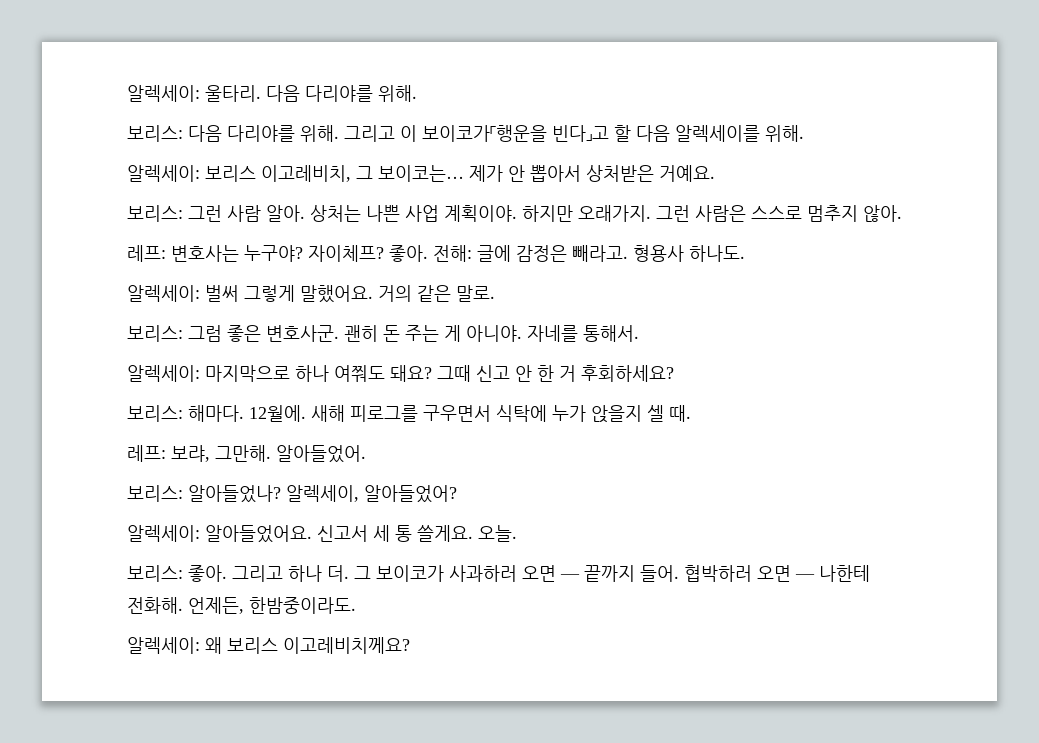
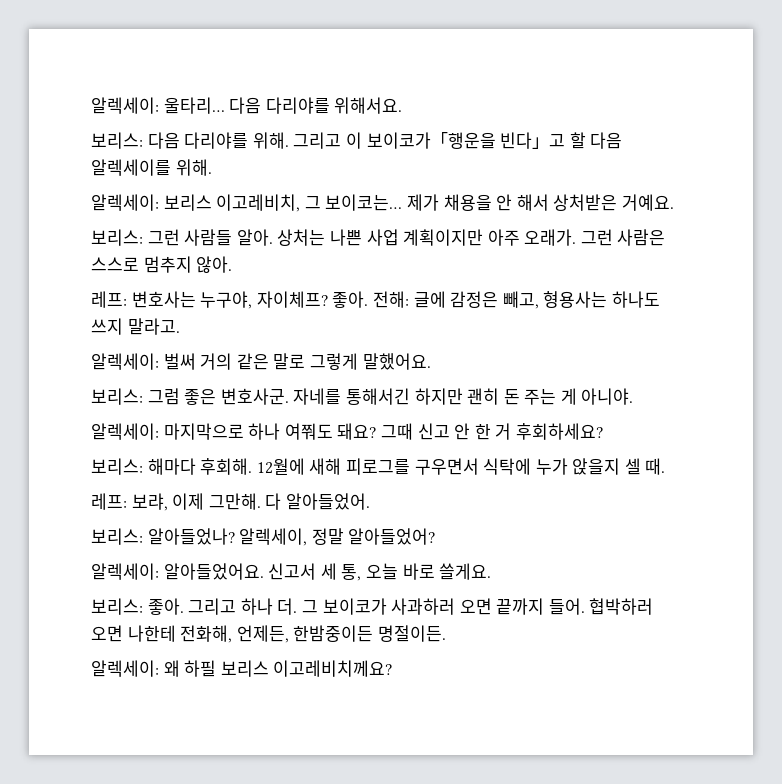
- 알렉세이: 울타리. 다음 다리야를 위해.
+ 알렉세이: 울타리… 다음 다리야를 위해서요.
- 제가 안 뽑아서 상처받은 거예요.
+ 제가 채용을 안 해서 상처받은 거예요.
- 보리스: 그런 사람 알아.
+ 보리스: 그런 사람들 알아.
- 상처는 나쁜 사업 계획이야. 하지만 오래가지.
+ 상처는 나쁜 사업 계획이지만 아주 오래가.
- 레프: 변호사는 누구야? 자이체프?
+ 레프: 변호사는 누구야, 자이체프?
- 전해: 글에 감정은 빼라고. 형용사 하나도.
+ 전해: 글에 감정은 빼고, 형용사는 하나도 쓰지 말라고.
- 알렉세이: 벌써 그렇게 말했어요. 거의 같은 말로.
+ 알렉세이: 벌써 거의 같은 말로 그렇게 말했어요.
- 괜히 돈 주는 게 아니야. 자네를 통해서.
+ 자네를 통해서긴 하지만 괜히 돈 주는 게 아니야.
- 보리스: 해마다. 12월에. 새해 피로그를 구우면서 식탁에 누가 앉을지 셀 때.
+ 보리스: 해마다 후회해. 12월에 새해 피로그를 구우면서 식탁에 누가 앉을지 셀 때.
- 레프: 보랴, 그만해. 알아들었어.
+ 레프: 보랴, 이제 그만해. 다 알아들었어.
- 알렉세이, 알아들었어?
+ 알렉세이, 정말 알아들었어?
- 신고서 세 통 쓸게요. 오늘.
+ 신고서 세 통, 오늘 바로 쓸게요.
- 그 보이코가 사과하러 오면 — 끝까지 들어.
+ 그 보이코가 사과하러 오면 끝까지 들어.
- 협박하러 오면 — 나한테 전화해. 언제든, 한밤중이라도.
+ 협박하러 오면 나한테 전화해, 언제든, 한밤중이든 명절이든.
- 알렉세이: 왜 보리스 이고레비치께요?
+ 알렉세이: 왜 하필 보리스 이고레비치께요?

